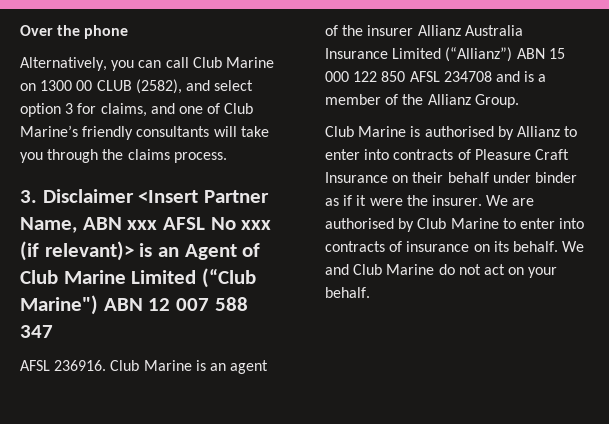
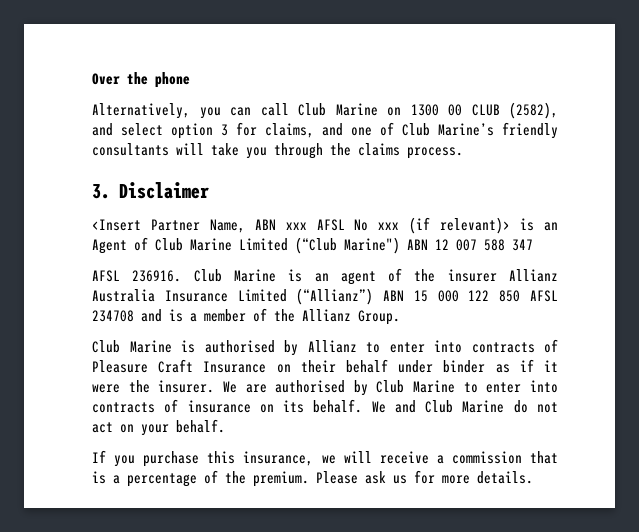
- 3. Disclaimer <Insert Partner Name, ABN xxx AFSL No xxx (if relevant)> is an Agent of Club Marine Limited (“Club Marine") ABN 12 007 588 347
+ 3. Disclaimer
+ <Insert Partner Name, ABN xxx AFSL No xxx (if relevant)> is an Agent of Club Marine Limited (“Club Marine") ABN 12 007 588 347
+ If you purchase this insurance, we will receive a commission that is a percentage of the premium. Please ask us for more details.

